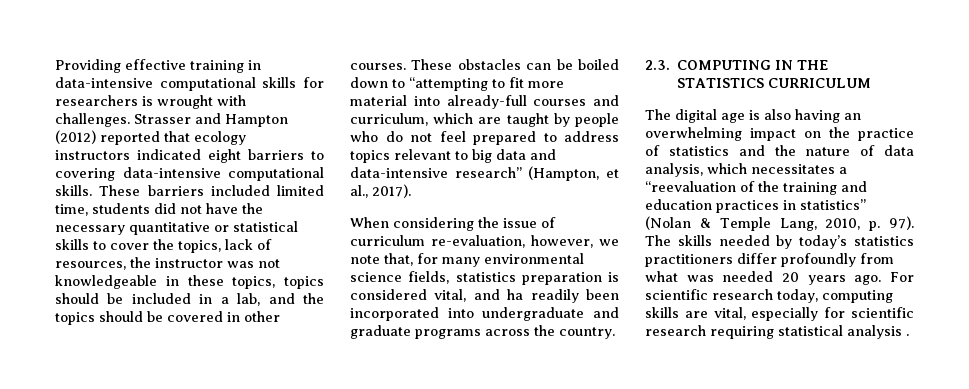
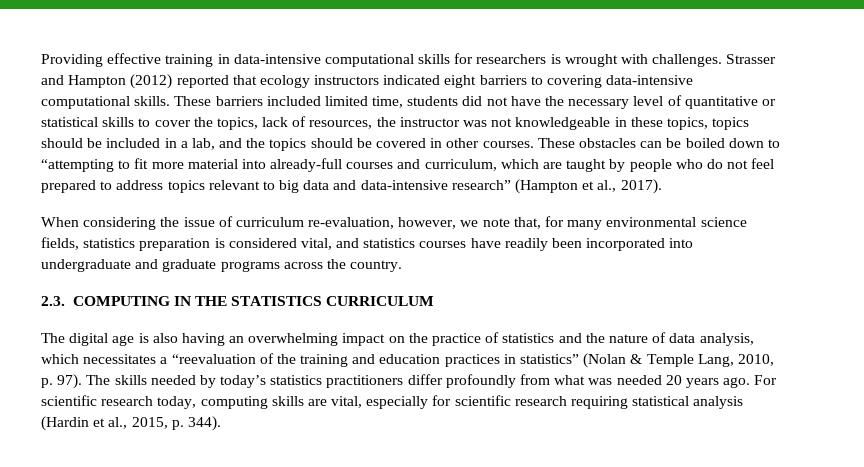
- These barriers included limited time, students did not have the necessary quantitative or statistical skills to cover the topics, lack of resources, the instructor was not knowledgeable in these topics, topics should be included in a lab, and the topics should be covered in other courses.
+ These barriers included limited time, students did not have the necessary level of quantitative or statistical skills to cover the topics, lack of resources, the instructor was not knowledgeable in these topics, topics should be included in a lab, and the topics should be covered in other courses.
- These obstacles can be boiled down to “attempting to fit more material into already-full courses and curriculum, which are taught by people who do not feel prepared to address topics relevant to big data and data-intensive research” (Hampton, et al., 2017).
+ These obstacles can be boiled down to “attempting to fit more material into already-full courses and curriculum, which are taught by people who do not feel prepared to address topics relevant to big data and data-intensive research” (Hampton et al., 2017).
- When considering the issue of curriculum re-evaluation, however, we note that, for many environmental science fields, statistics preparation is considered vital, and ha readily been incorporated into undergraduate and graduate programs across the country.
+ When considering the issue of curriculum re-evaluation, however, we note that, for many environmental science fields, statistics preparation is considered vital, and statistics courses have readily been incorporated into undergraduate and graduate programs across the country.
- For scientific research today, computing skills are vital, especially for scientific research requiring statistical analysis .
+ For scientific research today, computing skills are vital, especially for scientific research requiring statistical analysis (Hardin et al., 2015, p. 344).

